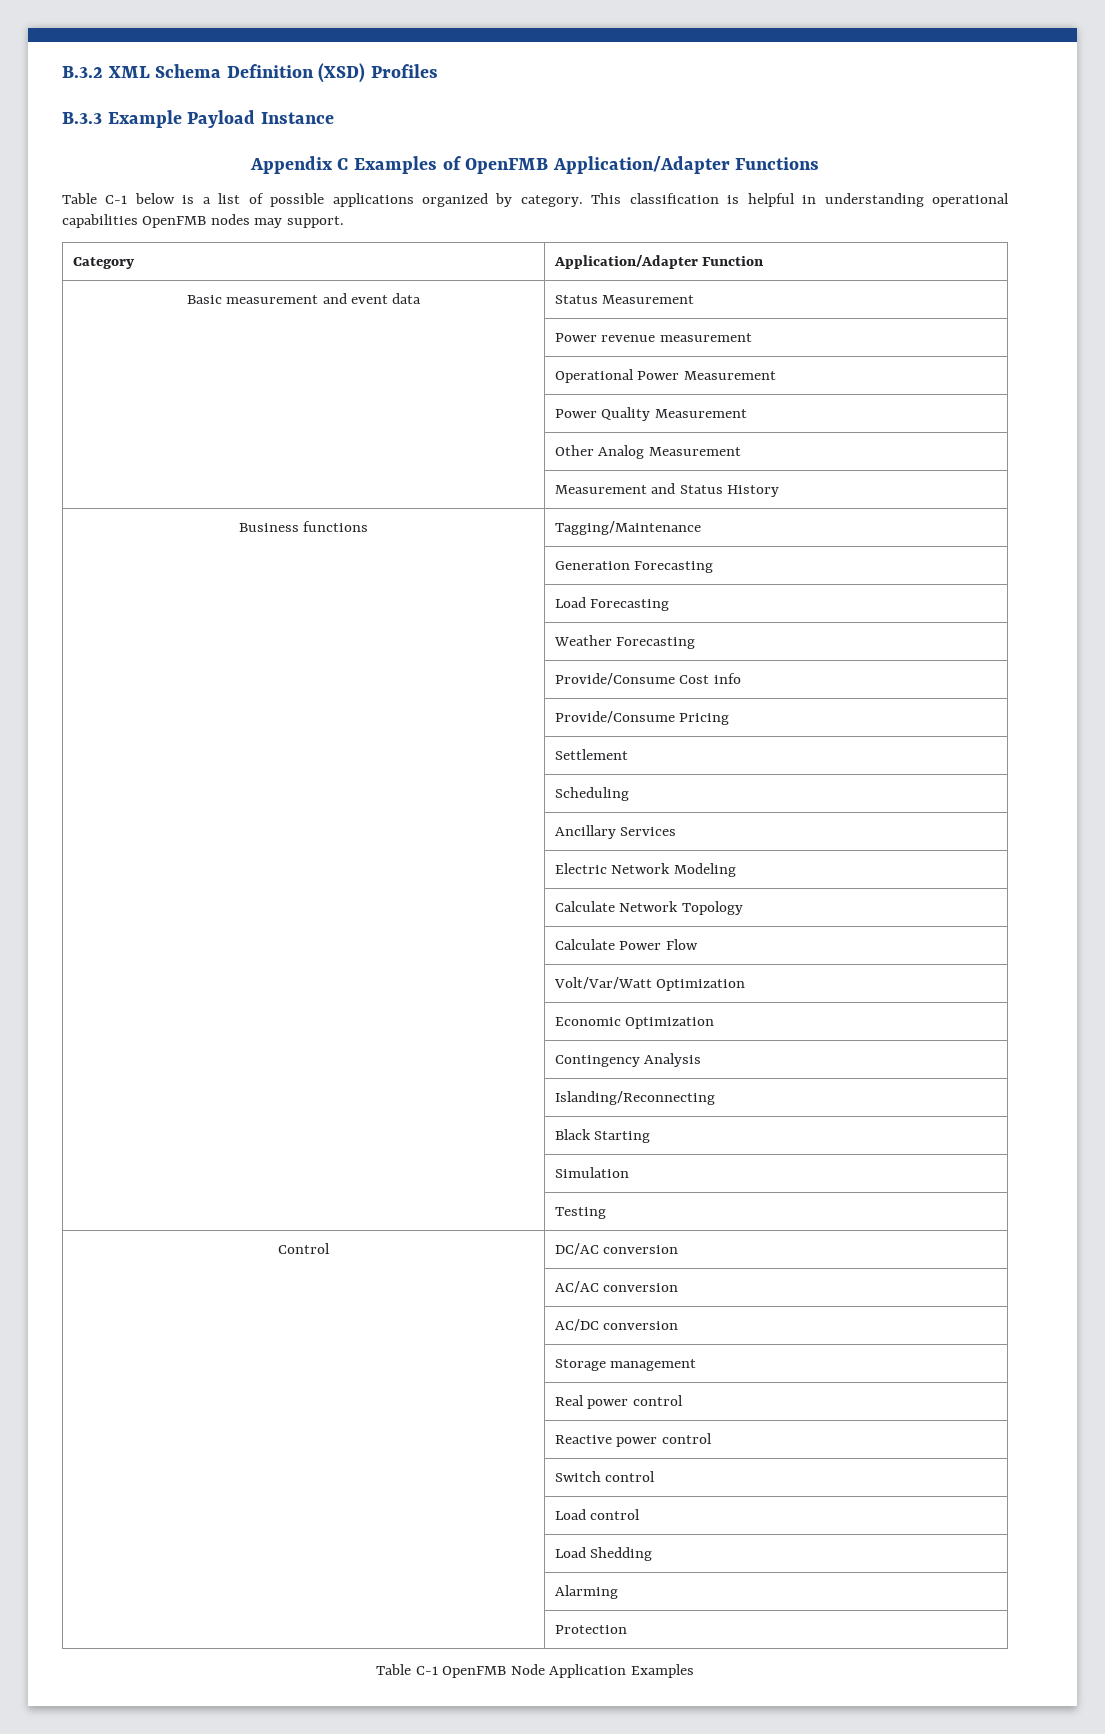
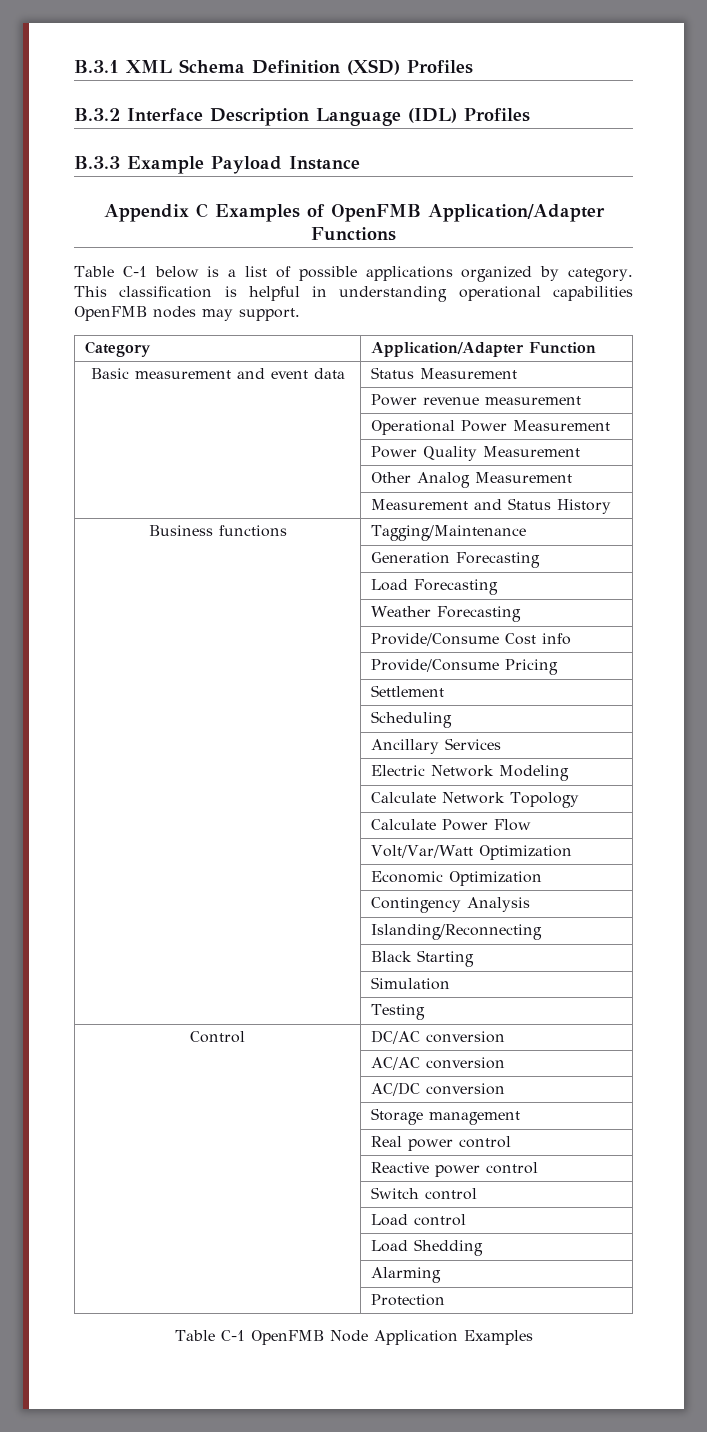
- B.3.2 XML Schema Definition (XSD) Profiles
+ B.3.1 XML Schema Definition (XSD) Profiles
+ B.3.2 Interface Description Language (IDL) Profiles

